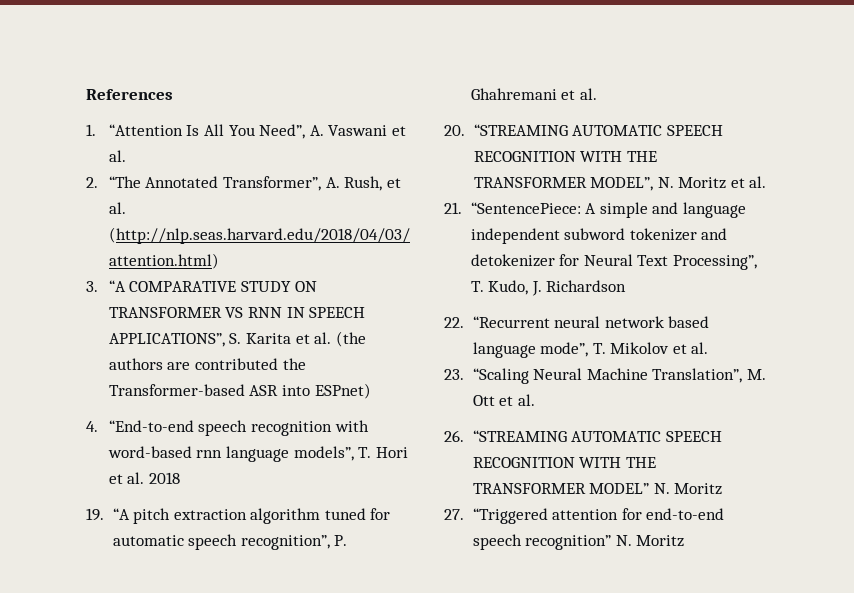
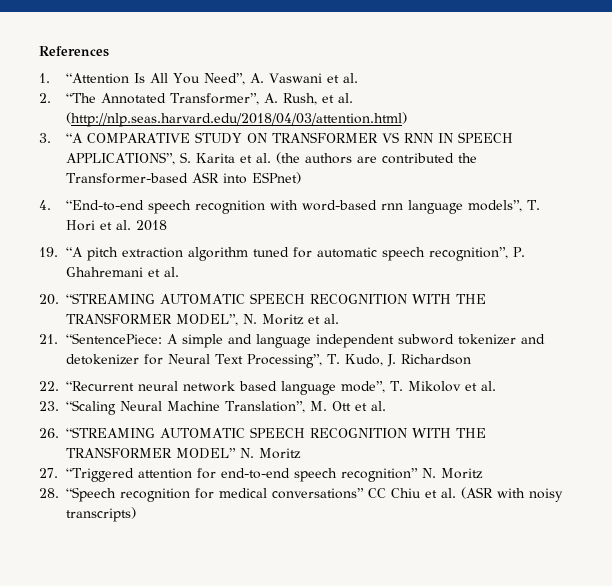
+ 28. “Speech recognition for medical conversations” CC Chiu et al. (ASR with noisy transcripts)

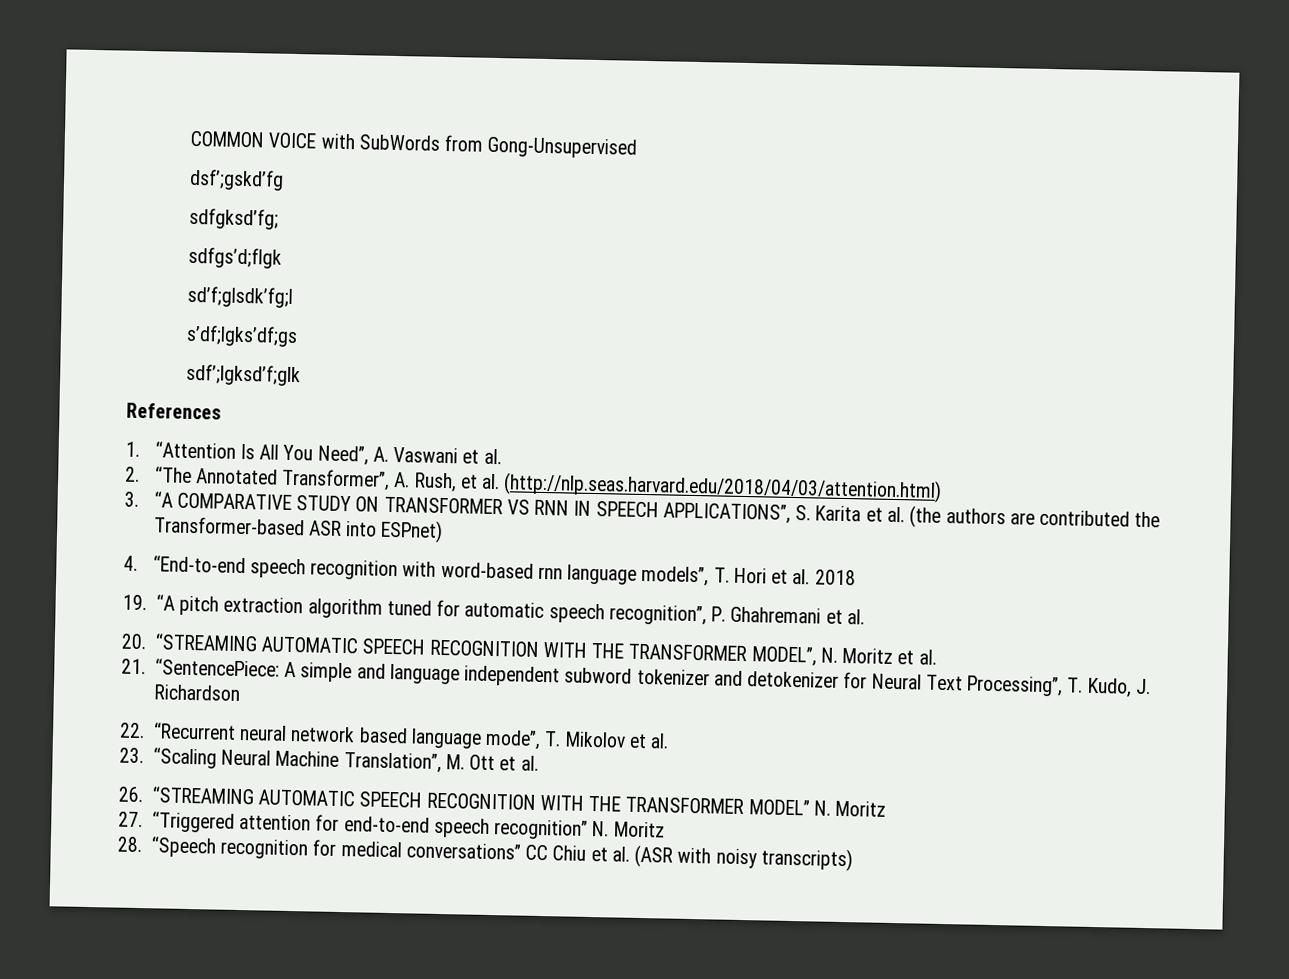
+ COMMON VOICE with SubWords from Gong-Unsupervised
+ dsf’;gskd’fg
+ sdfgksd’fg;
+ sdfgs’d;flgk
+ sd’f;glsdk’fg;l
+ s’df;lgks’df;gs
+ sdf’;lgksd’f;glk

